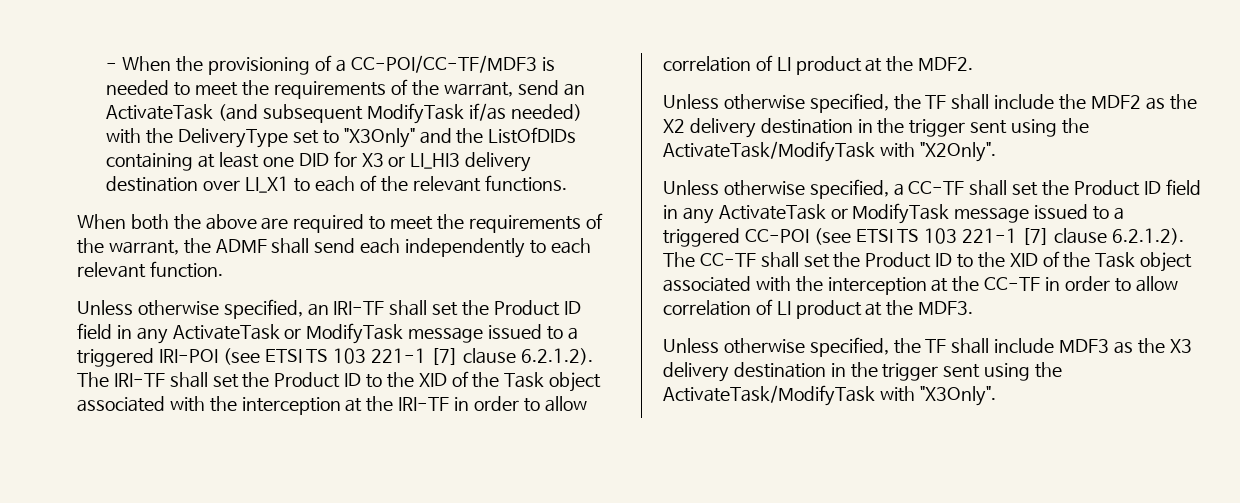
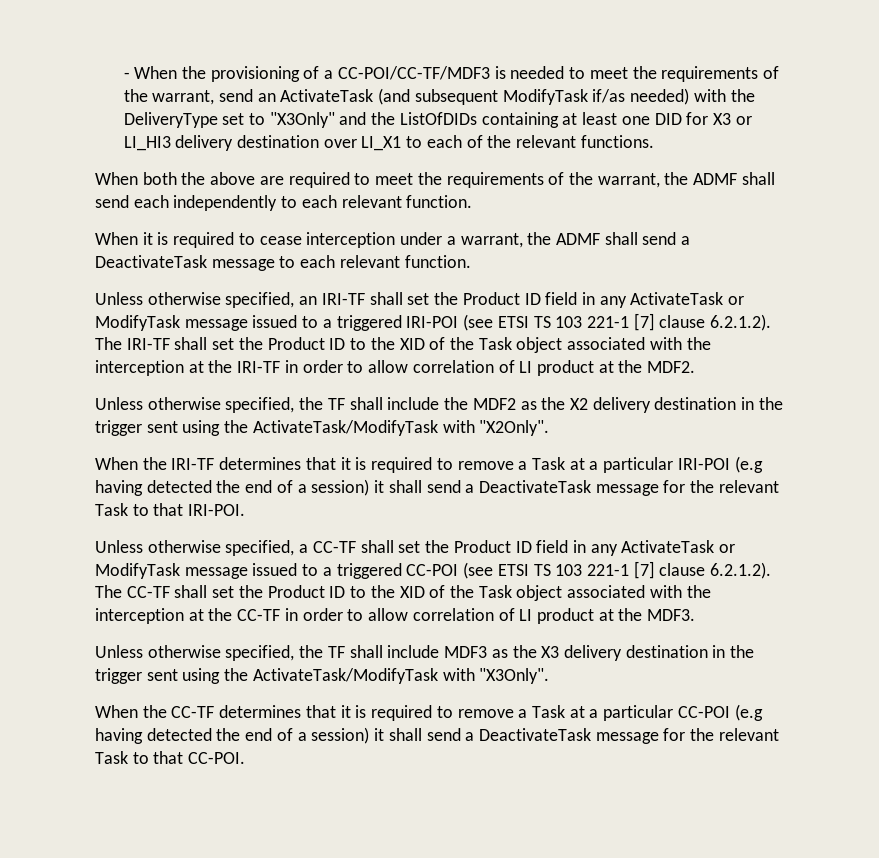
+ When it is required to cease interception under a warrant, the ADMF shall send a DeactivateTask message to each relevant function.
+ When the IRI-TF determines that it is required to remove a Task at a particular IRI-POI (e.g having detected the end of a session) it shall send a DeactivateTask message for the relevant Task to that IRI-POI.
+ When the CC-TF determines that it is required to remove a Task at a particular CC-POI (e.g having detected the end of a session) it shall send a DeactivateTask message for the relevant Task to that CC-POI.

